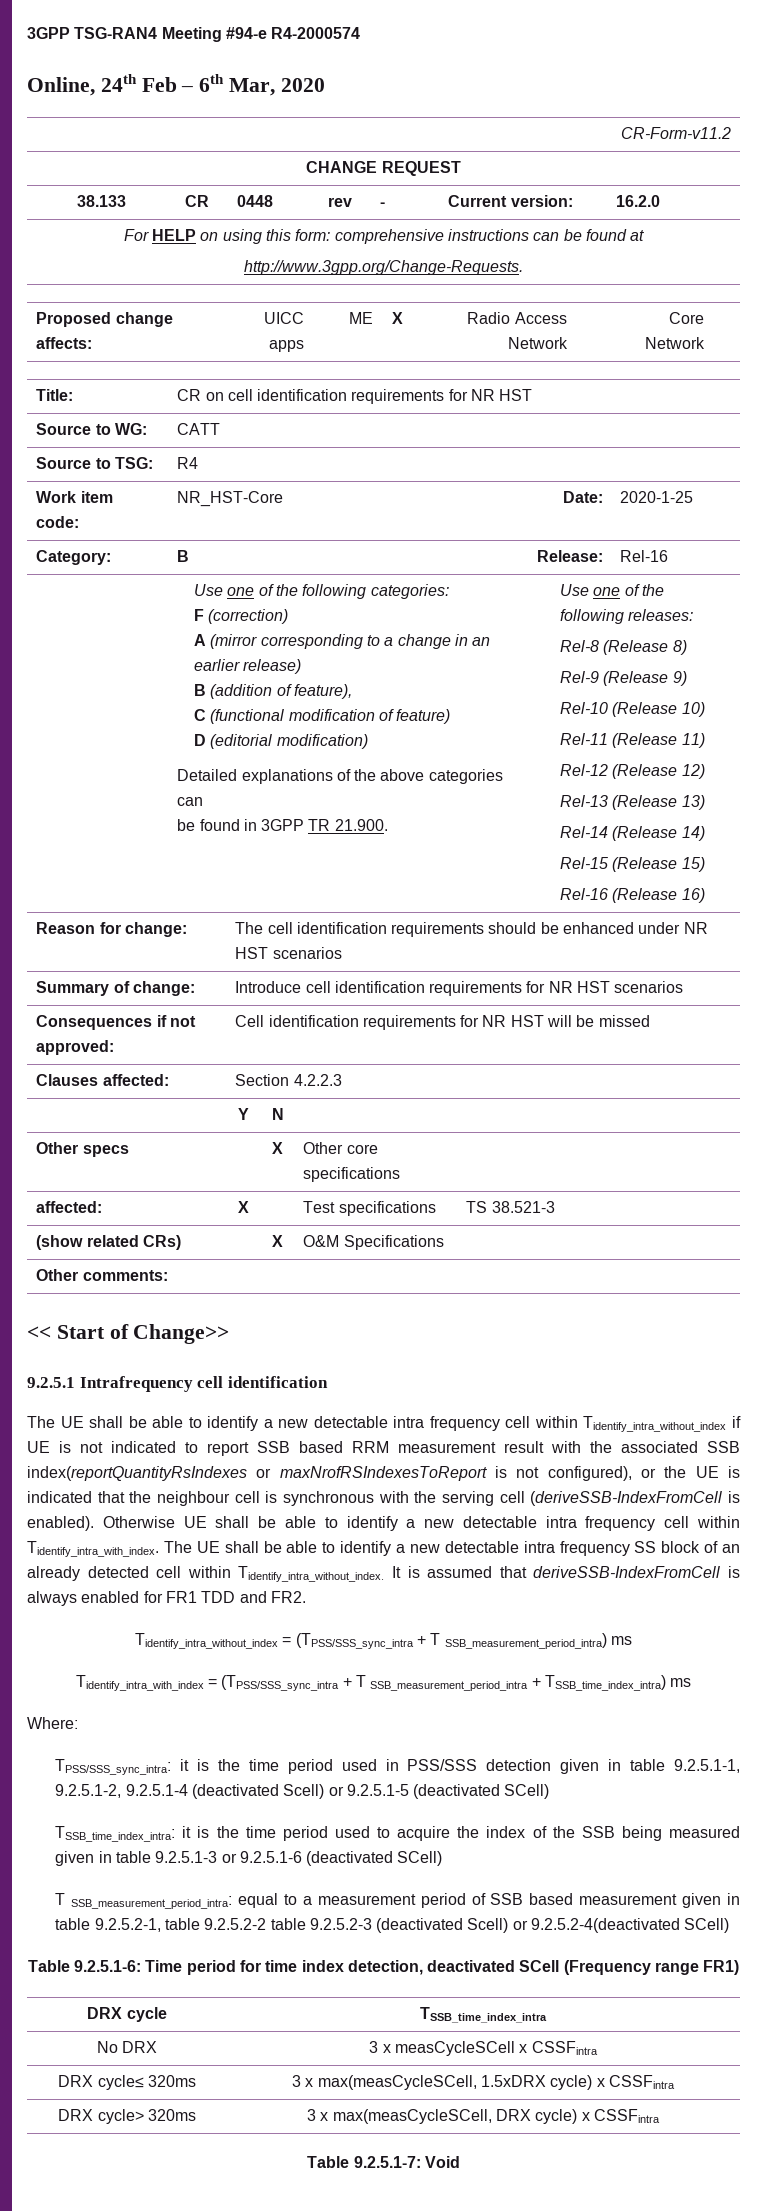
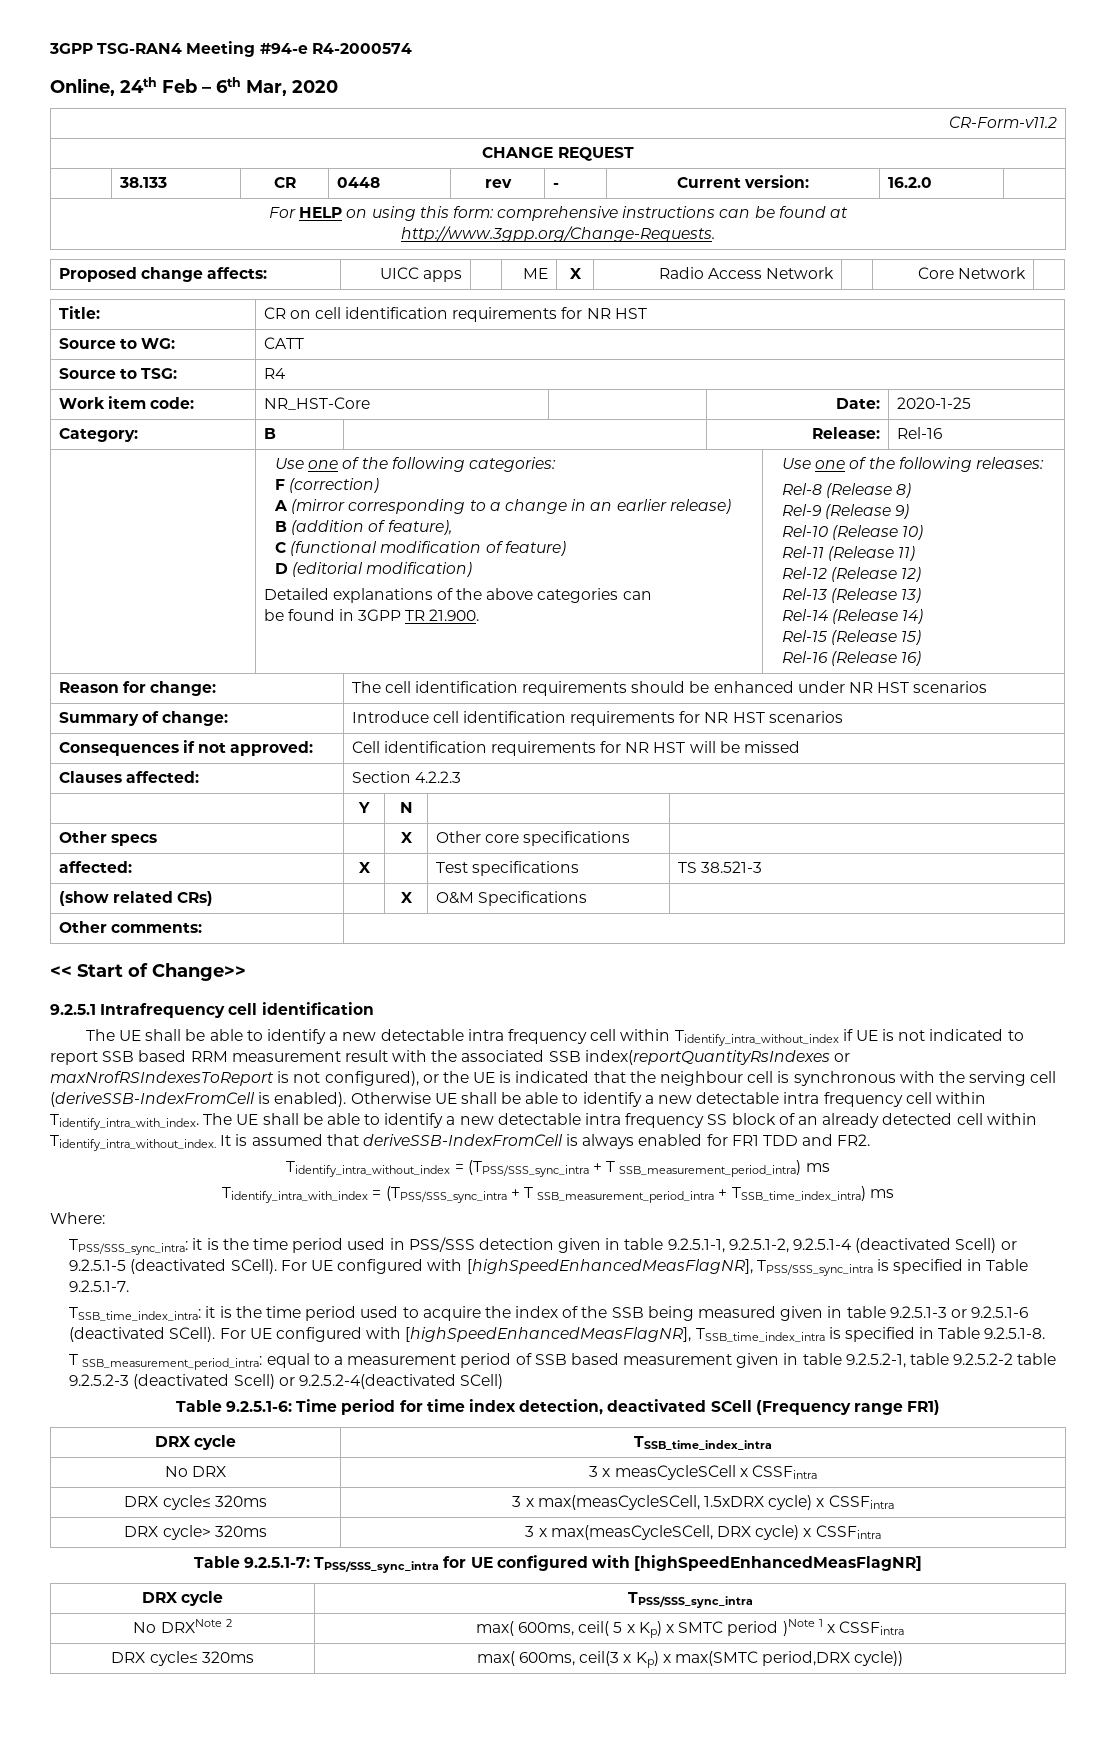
- TPSS/SSS_sync_intra: it is the time period used in PSS/SSS detection given in table 9.2.5.1-1, 9.2.5.1-2, 9.2.5.1-4 (deactivated Scell) or 9.2.5.1-5 (deactivated SCell)
+ TPSS/SSS_sync_intra: it is the time period used in PSS/SSS detection given in table 9.2.5.1-1, 9.2.5.1-2, 9.2.5.1-4 (deactivated Scell) or 9.2.5.1-5 (deactivated SCell). For UE configured with [highSpeedEnhancedMeasFlagNR], TPSS/SSS_sync_intra is specified in Table 9.2.5.1-7.
- TSSB_time_index_intra: it is the time period used to acquire the index of the SSB being measured given in table 9.2.5.1-3 or 9.2.5.1-6 (deactivated SCell)
+ TSSB_time_index_intra: it is the time period used to acquire the index of the SSB being measured given in table 9.2.5.1-3 or 9.2.5.1-6 (deactivated SCell). For UE configured with [highSpeedEnhancedMeasFlagNR], TSSB_time_index_intra is specified in Table 9.2.5.1-8.
- Table 9.2.5.1-7: Void
+ Table 9.2.5.1-7: TPSS/SSS_sync_intra for UE configured with [highSpeedEnhancedMeasFlagNR]
+ DRX cycle | TPSS/SSS_sync_intra
+ No DRXNote 2 | max( 600ms, ceil( 5 x Kp) x SMTC period )Note 1 x CSSFintra
+ DRX cycle≤ 320ms | max( 600ms, ceil(3 x Kp) x max(SMTC period,DRX cycle))

